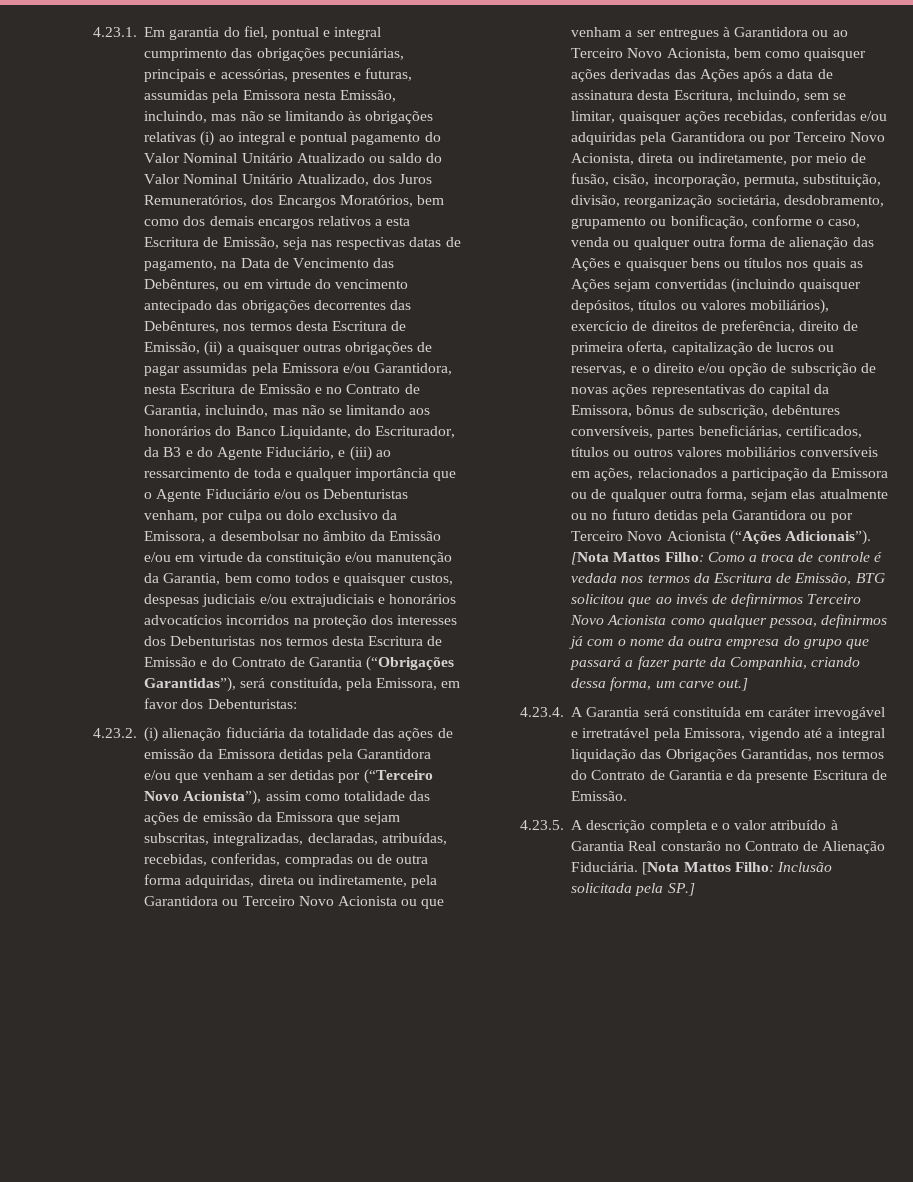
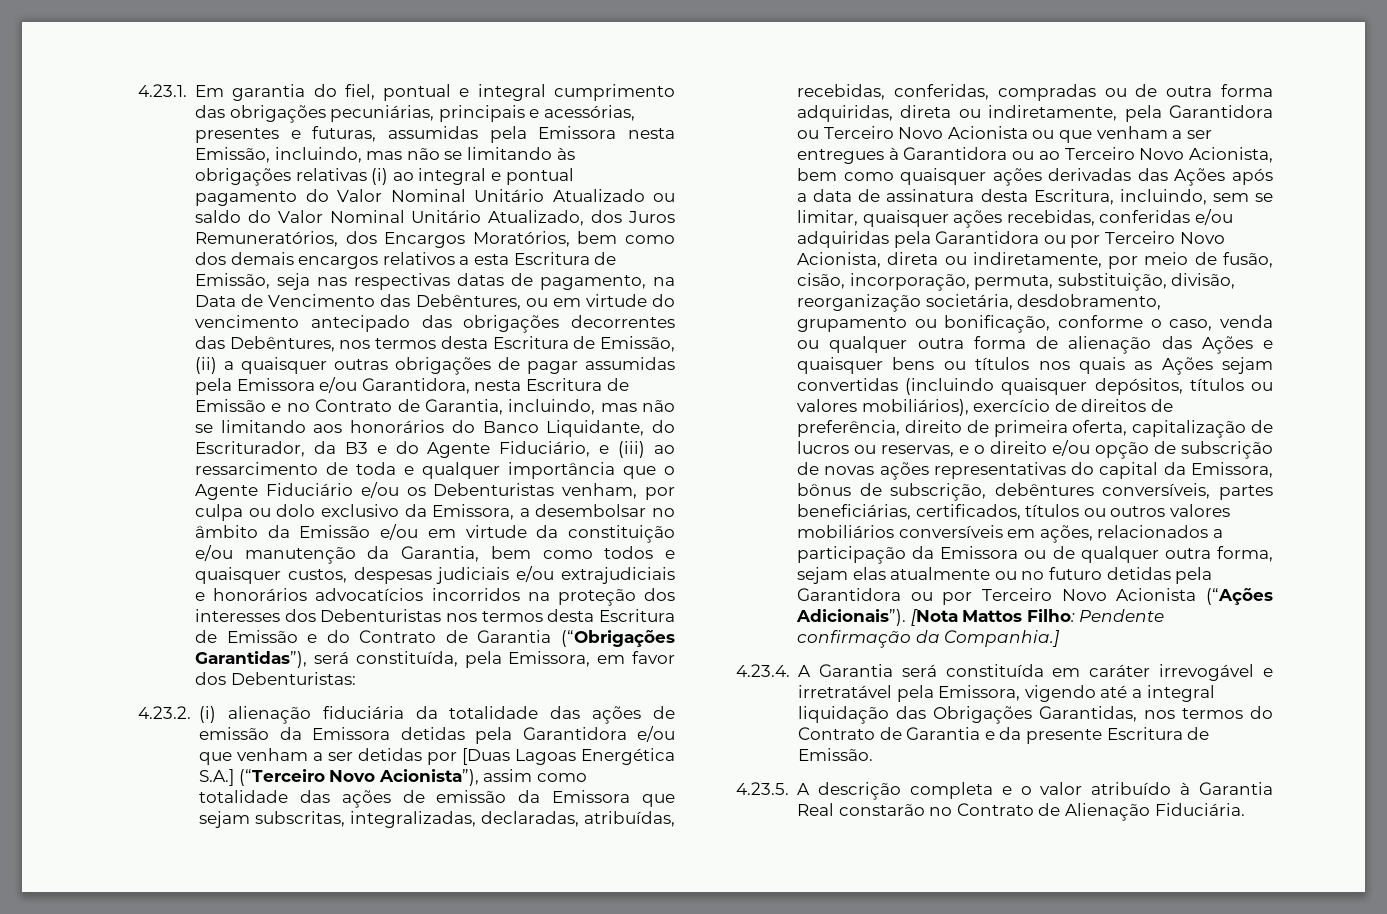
- 4.23.2. (i) alienação fiduciária da totalidade das ações de emissão da Emissora detidas pela Garantidora e/ou que venham a ser detidas por (“Terceiro Novo Acionista”), assim como totalidade das ações de emissão da Emissora que sejam subscritas, integralizadas, declaradas, atribuídas, recebidas, conferidas, compradas ou de outra forma adquiridas, direta ou indiretamente, pela Garantidora ou Terceiro Novo Acionista ou que venham a ser entregues à Garantidora ou ao Terceiro Novo Acionista, bem como quaisquer ações derivadas das Ações após a data de assinatura desta Escritura, incluindo, sem se limitar, quaisquer ações recebidas, conferidas e/ou adquiridas pela Garantidora ou por Terceiro Novo Acionista, direta ou indiretamente, por meio de fusão, cisão, incorporação, permuta, substituição, divisão, reorganização societária, desdobramento, grupamento ou bonificação, conforme o caso, venda ou qualquer outra forma de alienação das Ações e quaisquer bens ou títulos nos quais as Ações sejam convertidas (incluindo quaisquer depósitos, títulos ou valores mobiliários), exercício de direitos de preferência, direito de primeira oferta, capitalização de lucros ou reservas, e o direito e/ou opção de subscrição de novas ações representativas do capital da Emissora, bônus de subscrição, debêntures conversíveis, partes beneficiárias, certificados, títulos ou outros valores mobiliários conversíveis em ações, relacionados a participação da Emissora ou de qualquer outra forma, sejam elas atualmente ou no futuro detidas pela Garantidora ou por Terceiro Novo Acionista (“Ações Adicionais”).
+ 4.23.2. (i) alienação fiduciária da totalidade das ações de emissão da Emissora detidas pela Garantidora e/ou que venham a ser detidas por [Duas Lagoas Energética S.A.] (“Terceiro Novo Acionista”), assim como totalidade das ações de emissão da Emissora que sejam subscritas, integralizadas, declaradas, atribuídas, recebidas, conferidas, compradas ou de outra forma adquiridas, direta ou indiretamente, pela Garantidora ou Terceiro Novo Acionista ou que venham a ser entregues à Garantidora ou ao Terceiro Novo Acionista, bem como quaisquer ações derivadas das Ações após a data de assinatura desta Escritura, incluindo, sem se limitar, quaisquer ações recebidas, conferidas e/ou adquiridas pela Garantidora ou por Terceiro Novo Acionista, direta ou indiretamente, por meio de fusão, cisão, incorporação, permuta, substituição, divisão, reorganização societária, desdobramento, grupamento ou bonificação, conforme o caso, venda ou qualquer outra forma de alienação das Ações e quaisquer bens ou títulos nos quais as Ações sejam convertidas (incluindo quaisquer depósitos, títulos ou valores mobiliários), exercício de direitos de preferência, direito de primeira oferta, capitalização de lucros ou reservas, e o direito e/ou opção de subscrição de novas ações representativas do capital da Emissora, bônus de subscrição, debêntures conversíveis, partes beneficiárias, certificados, títulos ou outros valores mobiliários conversíveis em ações, relacionados a participação da Emissora ou de qualquer outra forma, sejam elas atualmente ou no futuro detidas pela Garantidora ou por Terceiro Novo Acionista (“Ações Adicionais”).
- [Nota Mattos Filho: Como a troca de controle é vedada nos termos da Escritura de Emissão, BTG solicitou que ao invés de defirnirmos Terceiro Novo Acionista como qualquer pessoa, definirmos já com o nome da outra empresa do grupo que passará a fazer parte da Companhia, criando dessa forma, um carve out.]
+ [Nota Mattos Filho: Pendente confirmação da Companhia.]
- [Nota Mattos Filho: Inclusão solicitada pela SP.]

